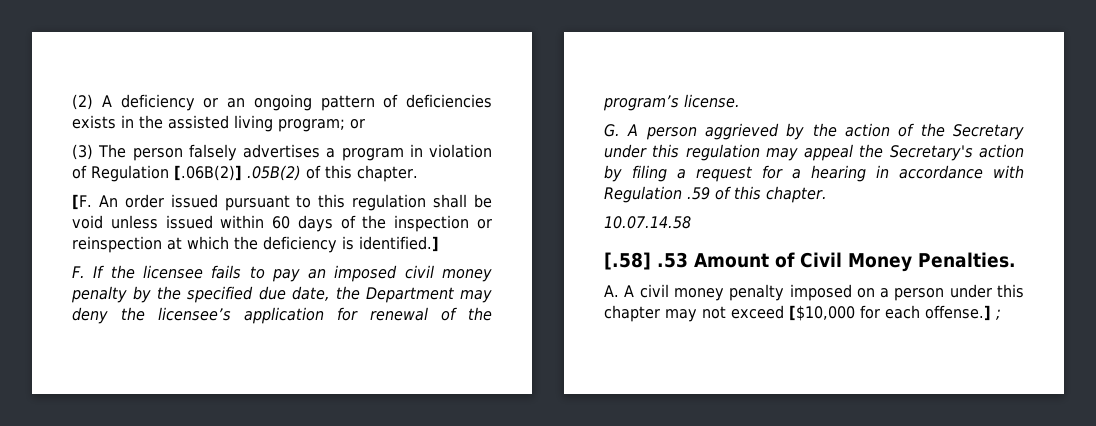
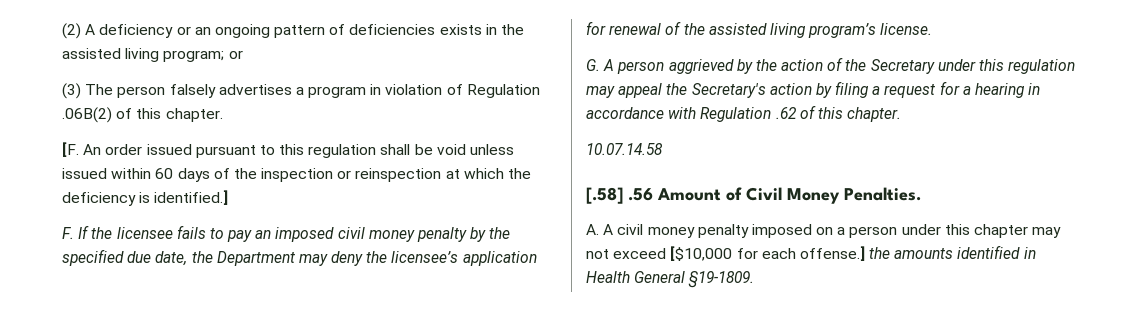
- (3) The person falsely advertises a program in violation of Regulation [.06B(2)] .05B(2) of this chapter.
+ (3) The person falsely advertises a program in violation of Regulation .06B(2) of this chapter.
- F. If the licensee fails to pay an imposed civil money penalty by the specified due date, the Department may deny the licensee’s application for renewal of the program’s license.
+ F. If the licensee fails to pay an imposed civil money penalty by the specified due date, the Department may deny the licensee’s application for renewal of the assisted living program’s license.
- G. A person aggrieved by the action of the Secretary under this regulation may appeal the Secretary's action by filing a request for a hearing in accordance with Regulation .59 of this chapter.
+ G. A person aggrieved by the action of the Secretary under this regulation may appeal the Secretary's action by filing a request for a hearing in accordance with Regulation .62 of this chapter.
- [.58] .53 Amount of Civil Money Penalties.
+ [.58] .56 Amount of Civil Money Penalties.
- A. A civil money penalty imposed on a person under this chapter may not exceed [$10,000 for each offense.] ;
+ A. A civil money penalty imposed on a person under this chapter may not exceed [$10,000 for each offense.] the amounts identified in Health General §19-1809.

